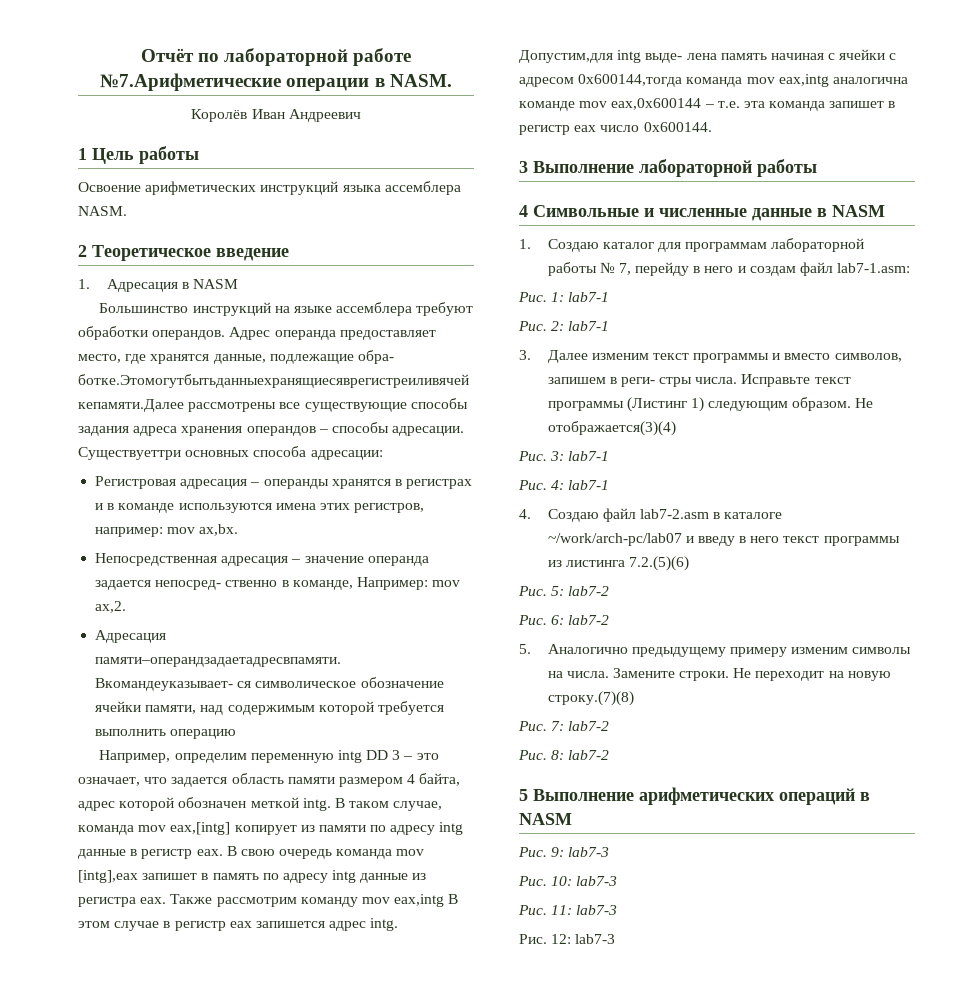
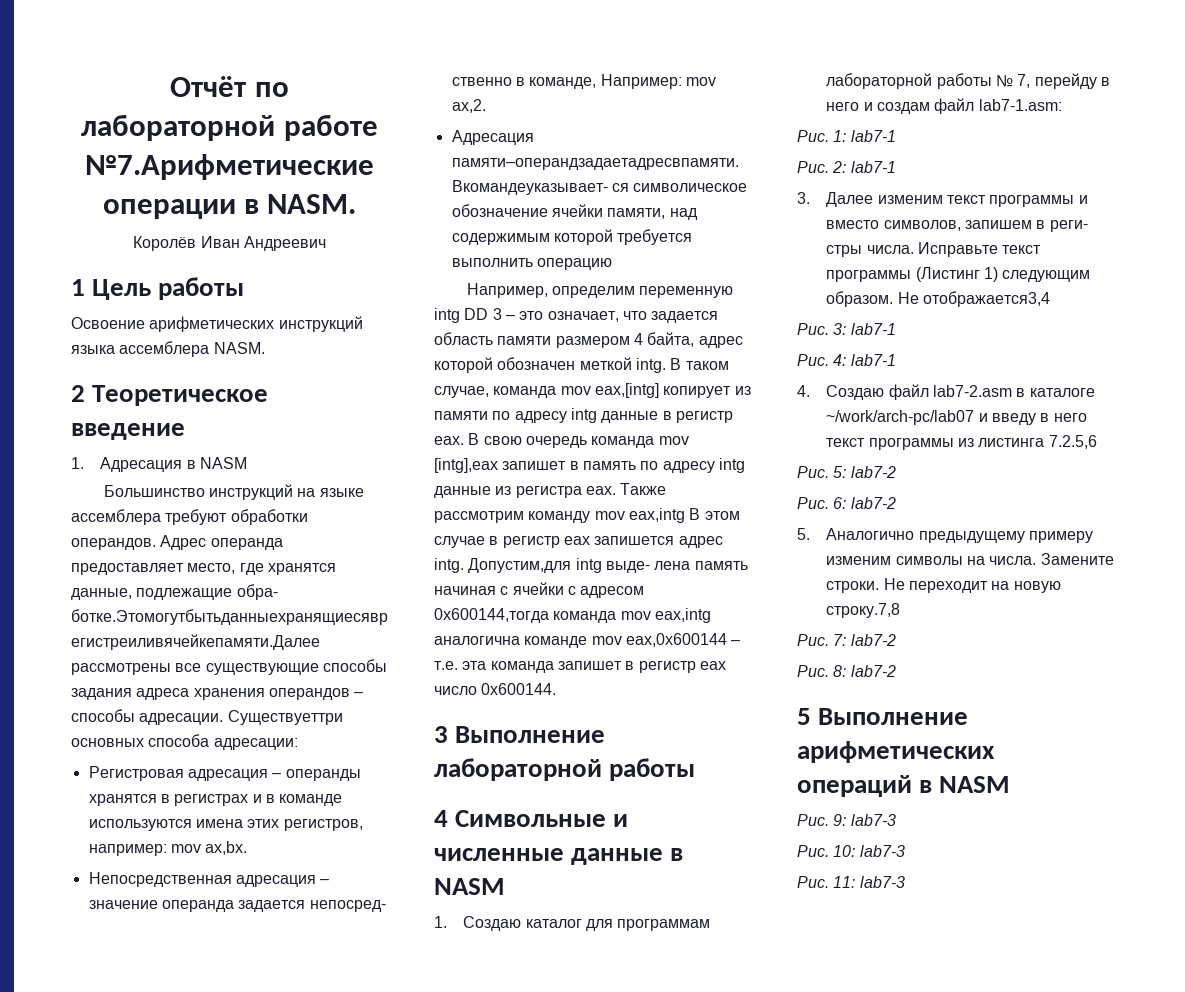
- Не отображается(3)(4)
+ Не отображается3,4
- 4. Создаю файл lab7-2.asm в каталоге ~/work/arch-pc/lab07 и введу в него текст программы из листинга 7.2.(5)(6)
+ 4. Создаю файл lab7-2.asm в каталоге ~/work/arch-pc/lab07 и введу в него текст программы из листинга 7.2.5,6
- Не переходит на новую строку.(7)(8)
+ Не переходит на новую строку.7,8
- Рис. 12: lab7-3

